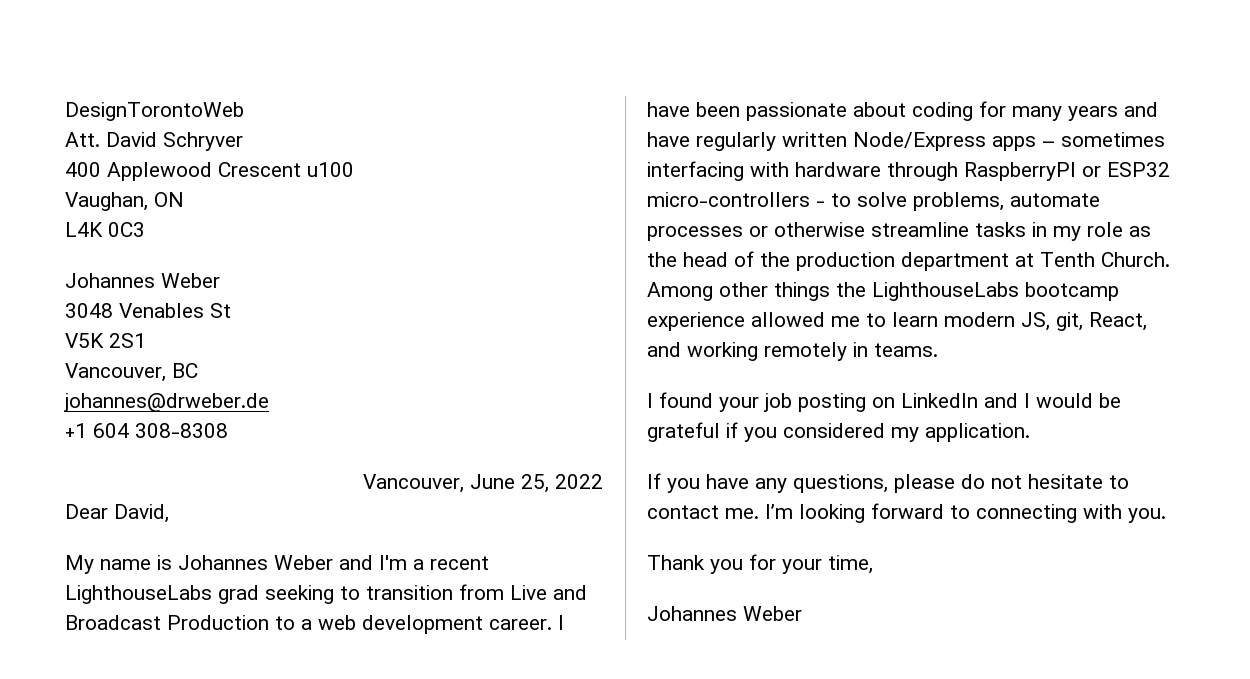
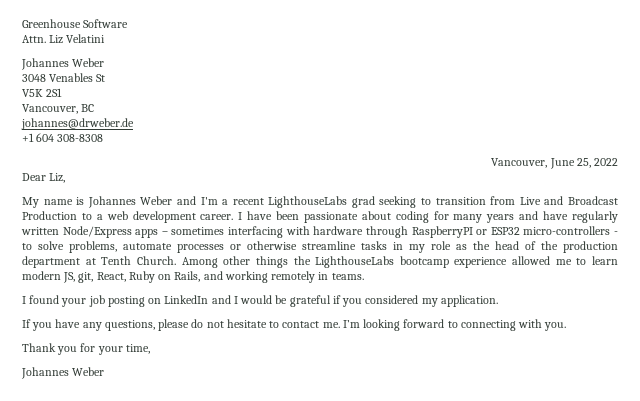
- DesignTorontoWeb
- Att. David Schryver
- 400 Applewood Crescent u100
- Vaughan, ON
- L4K 0C3
+ Greenhouse Software
+ Attn. Liz Velatini
- Dear David,
+ Dear Liz,
- Among other things the LighthouseLabs bootcamp experience allowed me to learn modern JS, git, React, and working remotely in teams.
+ Among other things the LighthouseLabs bootcamp experience allowed me to learn modern JS, git, React, Ruby on Rails, and working remotely in teams.

